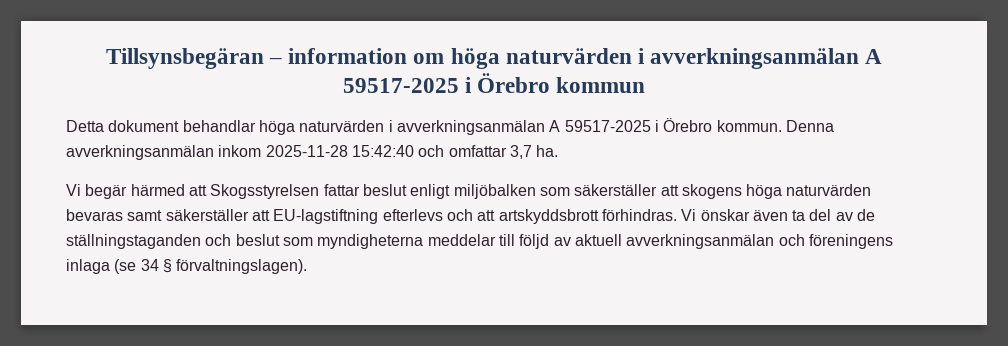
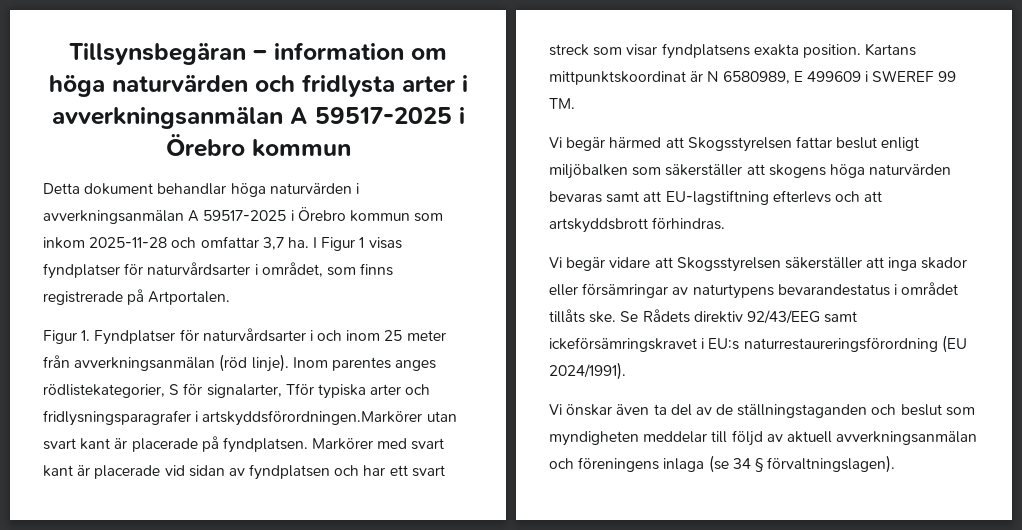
- Tillsynsbegäran – information om höga naturvärden i avverkningsanmälan A 59517-2025 i Örebro kommun
+ Tillsynsbegäran – information om höga naturvärden och fridlysta arter i avverkningsanmälan A 59517-2025 i Örebro kommun
- Detta dokument behandlar höga naturvärden i avverkningsanmälan A 59517-2025 i Örebro kommun. Denna avverkningsanmälan inkom 2025-11-28 15:42:40 och omfattar 3,7 ha.
+ Detta dokument behandlar höga naturvärden i avverkningsanmälan A 59517-2025 i Örebro kommun som inkom 2025-11-28 och omfattar 3,7 ha. I Figur 1 visas fyndplatser för naturvårdsarter i området, som finns registrerade på Artportalen.
+ Figur 1. Fyndplatser för naturvårdsarter i och inom 25 meter från avverkningsanmälan (röd linje). Inom parentes anges rödlistekategorier, S för signalarter, Tför typiska arter och fridlysningsparagrafer i artskyddsförordningen.Markörer utan svart kant är placerade på fyndplatsen. Markörer med svart kant är placerade vid sidan av fyndplatsen och har ett svart streck som visar fyndplatsens exakta position. Kartans mittpunktskoordinat är N 6580989, E 499609 i SWEREF 99 TM.
- Vi begär härmed att Skogsstyrelsen fattar beslut enligt miljöbalken som säkerställer att skogens höga naturvärden bevaras samt säkerställer att EU-lagstiftning efterlevs och att artskyddsbrott förhindras. Vi önskar även ta del av de ställningstaganden och beslut som myndigheterna meddelar till följd av aktuell avverkningsanmälan och föreningens inlaga (se 34 § förvaltningslagen).
+ Vi begär härmed att Skogsstyrelsen fattar beslut enligt miljöbalken som säkerställer att skogens höga naturvärden bevaras samt att EU-lagstiftning efterlevs och att artskyddsbrott förhindras.
+ Vi begär vidare att Skogsstyrelsen säkerställer att inga skador eller försämringar av naturtypens bevarandestatus i området tillåts ske. Se Rådets direktiv 92/43/EEG samt ickeförsämringskravet i EU:s naturrestaureringsförordning (EU 2024/1991).
+ Vi önskar även ta del av de ställningstaganden och beslut som myndigheten meddelar till följd av aktuell avverkningsanmälan och föreningens inlaga (se 34 § förvaltningslagen).

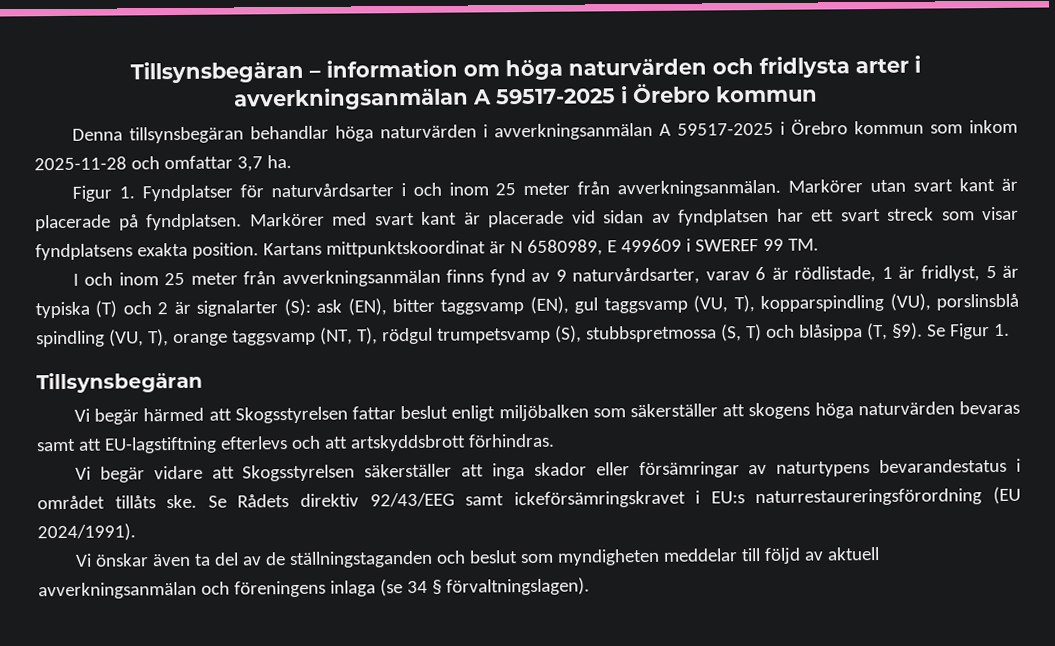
- Detta dokument behandlar höga naturvärden i avverkningsanmälan A 59517-2025 i Örebro kommun som inkom 2025-11-28 och omfattar 3,7 ha. I Figur 1 visas fyndplatser för naturvårdsarter i området, som finns registrerade på Artportalen.
+ Denna tillsynsbegäran behandlar höga naturvärden i avverkningsanmälan A 59517-2025 i Örebro kommun som inkom 2025-11-28 och omfattar 3,7 ha.
- Figur 1. Fyndplatser för naturvårdsarter i och inom 25 meter från avverkningsanmälan (röd linje). Inom parentes anges rödlistekategorier, S för signalarter, Tför typiska arter och fridlysningsparagrafer i artskyddsförordningen.Markörer utan svart kant är placerade på fyndplatsen.
+ Figur 1. Fyndplatser för naturvårdsarter i och inom 25 meter från avverkningsanmälan. Markörer utan svart kant är placerade på fyndplatsen.
- Markörer med svart kant är placerade vid sidan av fyndplatsen och har ett svart streck som visar fyndplatsens exakta position.
+ Markörer med svart kant är placerade vid sidan av fyndplatsen har ett svart streck som visar fyndplatsens exakta position.
+ I och inom 25 meter från avverkningsanmälan finns fynd av 9 naturvårdsarter, varav 6 är rödlistade, 1 är fridlyst, 5 är typiska (T) och 2 är signalarter (S): ask (EN), bitter taggsvamp (EN), gul taggsvamp (VU, T), kopparspindling (VU), porslinsblå spindling (VU, T), orange taggsvamp (NT, T), rödgul trumpetsvamp (S), stubbspretmossa (S, T) och blåsippa (T, §9). Se Figur 1.
+ Tillsynsbegäran

